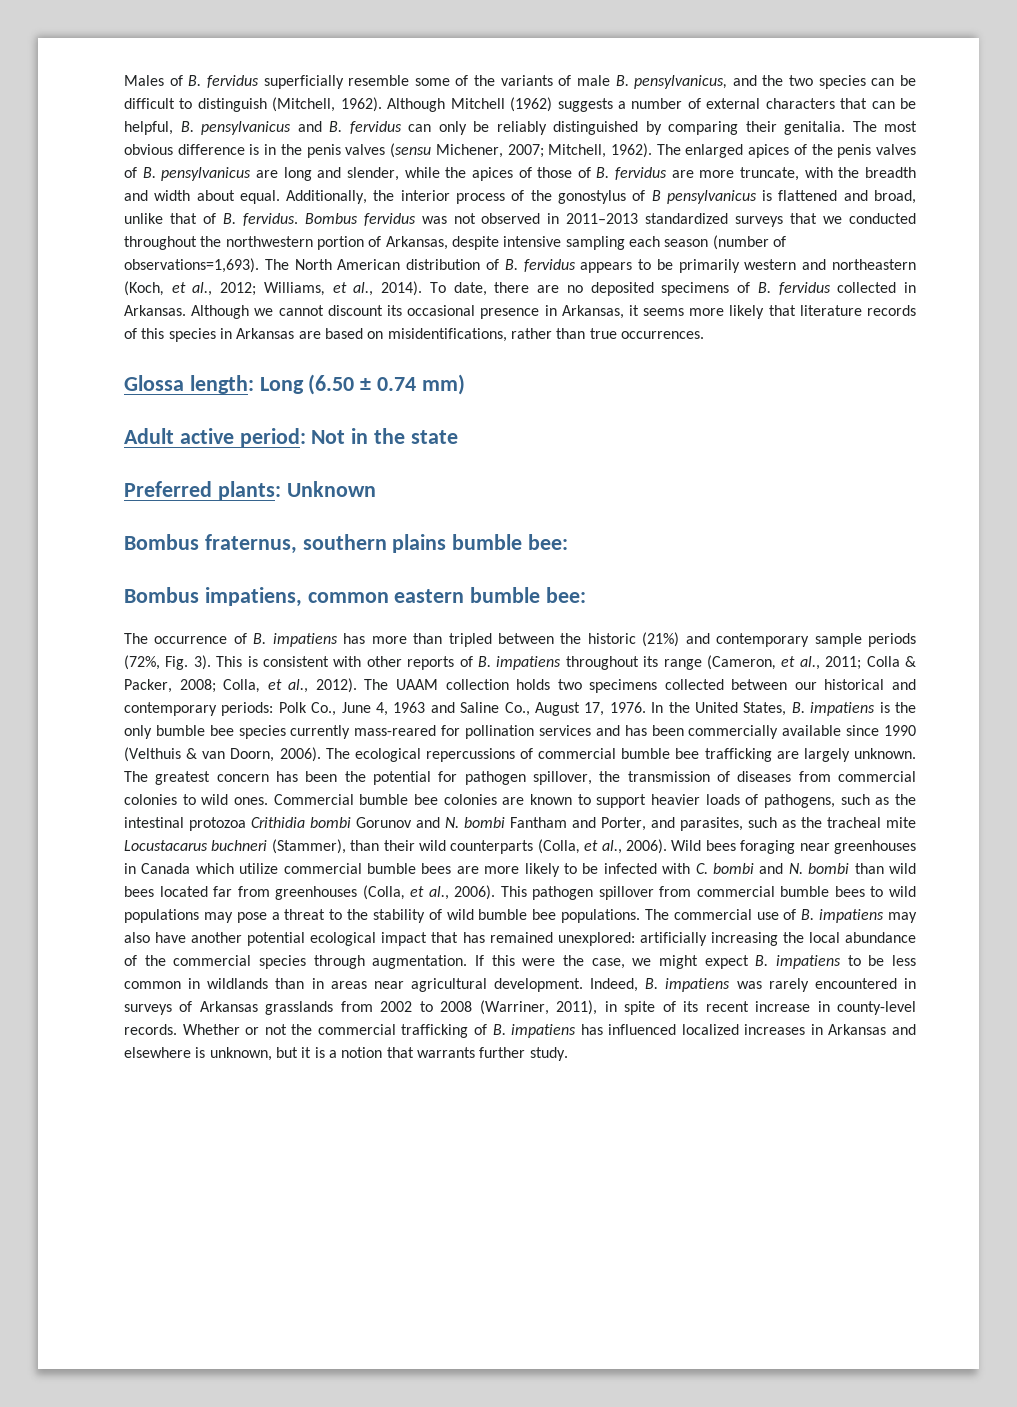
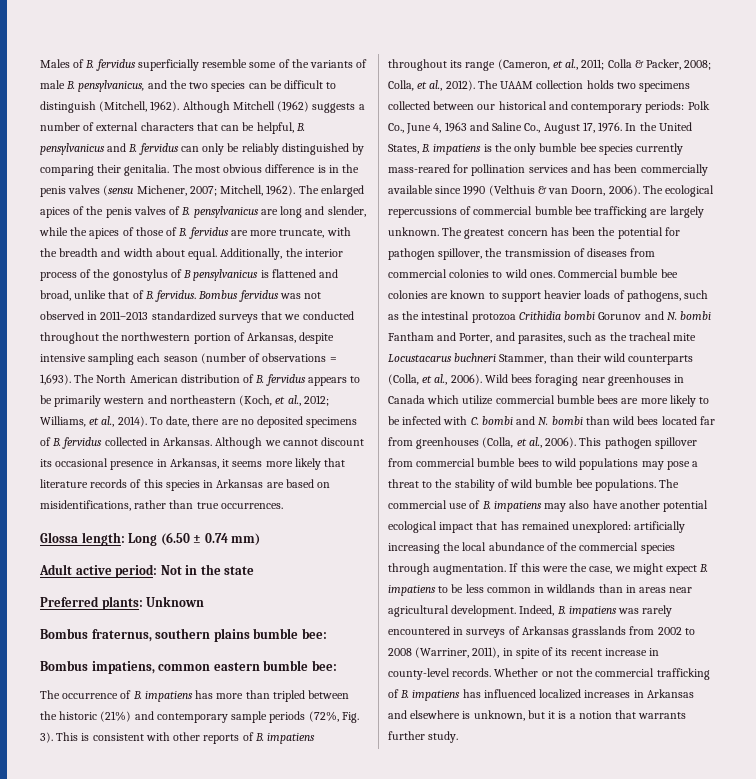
- Bombus fervidus was not observed in 2011–2013 standardized surveys that we conducted throughout the northwestern portion of Arkansas, despite intensive sampling each season (number of observations=1,693).
+ Bombus fervidus was not observed in 2011–2013 standardized surveys that we conducted throughout the northwestern portion of Arkansas, despite intensive sampling each season (number of observations = 1,693).
- Commercial bumble bee colonies are known to support heavier loads of pathogens, such as the intestinal protozoa Crithidia bombi Gorunov and N. bombi Fantham and Porter, and parasites, such as the tracheal mite Locustacarus buchneri (Stammer), than their wild counterparts (Colla, et al., 2006).
+ Commercial bumble bee colonies are known to support heavier loads of pathogens, such as the intestinal protozoa Crithidia bombi Gorunov and N. bombi Fantham and Porter, and parasites, such as the tracheal mite Locustacarus buchneri Stammer, than their wild counterparts (Colla, et al., 2006).

